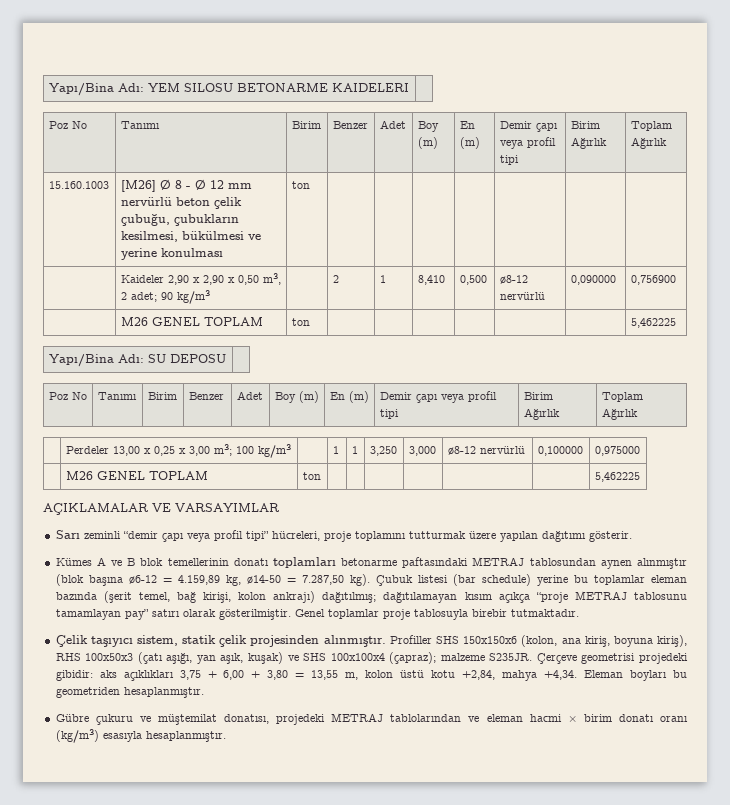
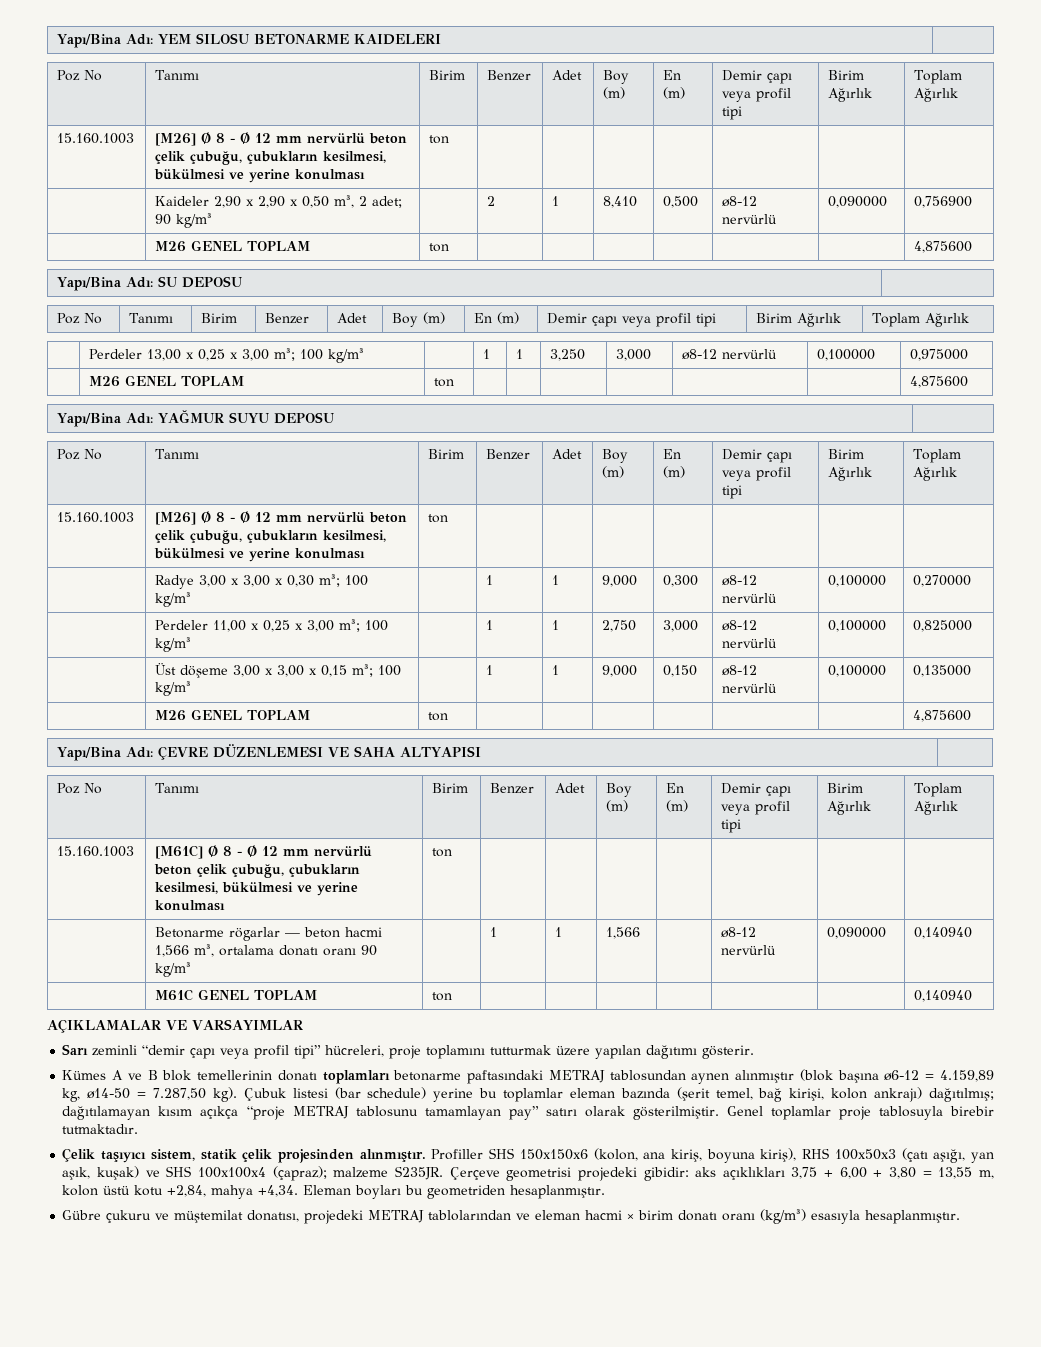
  | Kaideler 2,90 x 2,90 x 0,50 m³, 2 adet; 90 kg/m³ | | 2 | 1 | 8,410 | 0,500 | ø8-12 nervürlü | 0,090000 | 0,756900
- | M26 GENEL TOPLAM | ton | | | | | | | 5,462225
+ | M26 GENEL TOPLAM | ton | | | | | | | 4,875600
  | Perdeler 13,00 x 0,25 x 3,00 m³; 100 kg/m³ | | 1 | 1 | 3,250 | 3,000 | ø8-12 nervürlü | 0,100000 | 0,975000
- | M26 GENEL TOPLAM | ton | | | | | | | 5,462225
+ | M26 GENEL TOPLAM | ton | | | | | | | 4,875600
+ Yapı/Bina Adı: YAĞMUR SUYU DEPOSU |
+ Poz No | Tanımı | Birim | Benzer | Adet | Boy (m) | En (m) | Demir çapı veya profil tipi | Birim Ağırlık | Toplam Ağırlık
+ 15.160.1003 | [M26] Ø 8 - Ø 12 mm nervürlü beton çelik çubuğu, çubukların kesilmesi, bükülmesi ve yerine konulması | ton | | | | | | |
+ | Radye 3,00 x 3,00 x 0,30 m³; 100 kg/m³ | | 1 | 1 | 9,000 | 0,300 | ø8-12 nervürlü | 0,100000 | 0,270000
+ | Perdeler 11,00 x 0,25 x 3,00 m³; 100 kg/m³ | | 1 | 1 | 2,750 | 3,000 | ø8-12 nervürlü | 0,100000 | 0,825000
+ | Üst döşeme 3,00 x 3,00 x 0,15 m³; 100 kg/m³ | | 1 | 1 | 9,000 | 0,150 | ø8-12 nervürlü | 0,100000 | 0,135000
+ | M26 GENEL TOPLAM | ton | | | | | | | 4,875600
+ Yapı/Bina Adı: ÇEVRE DÜZENLEMESI VE SAHA ALTYAPISI |
+ Poz No | Tanımı | Birim | Benzer | Adet | Boy (m) | En (m) | Demir çapı veya profil tipi | Birim Ağırlık | Toplam Ağırlık
+ 15.160.1003 | [M61C] Ø 8 - Ø 12 mm nervürlü beton çelik çubuğu, çubukların kesilmesi, bükülmesi ve yerine konulması | ton | | | | | | |
+ | Betonarme rögarlar — beton hacmi 1,566 m³, ortalama donatı oranı 90 kg/m³ | | 1 | 1 | 1,566 | | ø8-12 nervürlü | 0,090000 | 0,140940
+ | M61C GENEL TOPLAM | ton | | | | | | | 0,140940

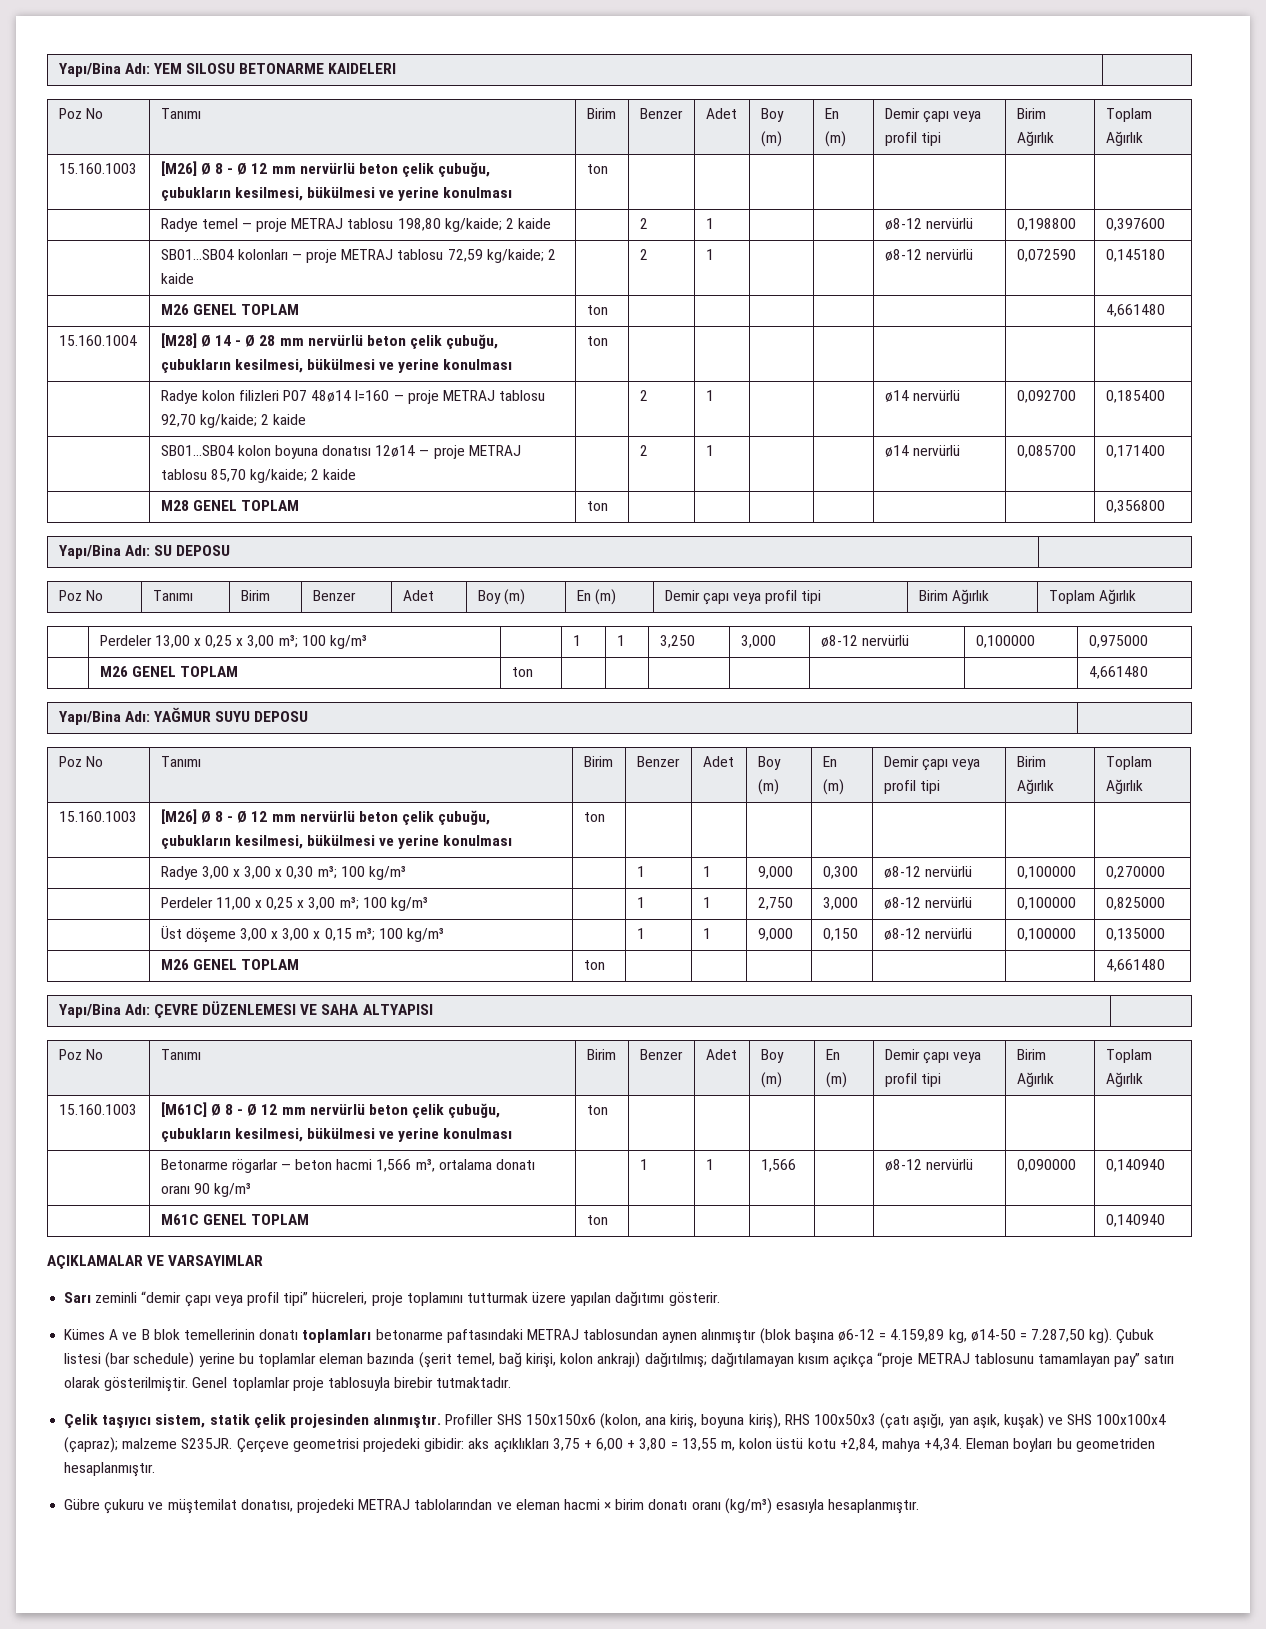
- | Kaideler 2,90 x 2,90 x 0,50 m³, 2 adet; 90 kg/m³ | | 2 | 1 | 8,410 | 0,500 | ø8-12 nervürlü | 0,090000 | 0,756900
- | M26 GENEL TOPLAM | ton | | | | | | | 4,875600
+ | Radye temel — proje METRAJ tablosu 198,80 kg/kaide; 2 kaide | | 2 | 1 | | | ø8-12 nervürlü | 0,198800 | 0,397600
+ | SB01…SB04 kolonları — proje METRAJ tablosu 72,59 kg/kaide; 2 kaide | | 2 | 1 | | | ø8-12 nervürlü | 0,072590 | 0,145180
+ | M26 GENEL TOPLAM | ton | | | | | | | 4,661480
+ 15.160.1004 | [M28] Ø 14 - Ø 28 mm nervürlü beton çelik çubuğu, çubukların kesilmesi, bükülmesi ve yerine konulması | ton | | | | | | |
+ | Radye kolon filizleri P07 48ø14 l=160 — proje METRAJ tablosu 92,70 kg/kaide; 2 kaide | | 2 | 1 | | | ø14 nervürlü | 0,092700 | 0,185400
+ | SB01…SB04 kolon boyuna donatısı 12ø14 — proje METRAJ tablosu 85,70 kg/kaide; 2 kaide | | 2 | 1 | | | ø14 nervürlü | 0,085700 | 0,171400
+ | M28 GENEL TOPLAM | ton | | | | | | | 0,356800
  | Perdeler 13,00 x 0,25 x 3,00 m³; 100 kg/m³ | | 1 | 1 | 3,250 | 3,000 | ø8-12 nervürlü | 0,100000 | 0,975000
- | M26 GENEL TOPLAM | ton | | | | | | | 4,875600
+ | M26 GENEL TOPLAM | ton | | | | | | | 4,661480
  | Üst döşeme 3,00 x 3,00 x 0,15 m³; 100 kg/m³ | | 1 | 1 | 9,000 | 0,150 | ø8-12 nervürlü | 0,100000 | 0,135000
- | M26 GENEL TOPLAM | ton | | | | | | | 4,875600
+ | M26 GENEL TOPLAM | ton | | | | | | | 4,661480

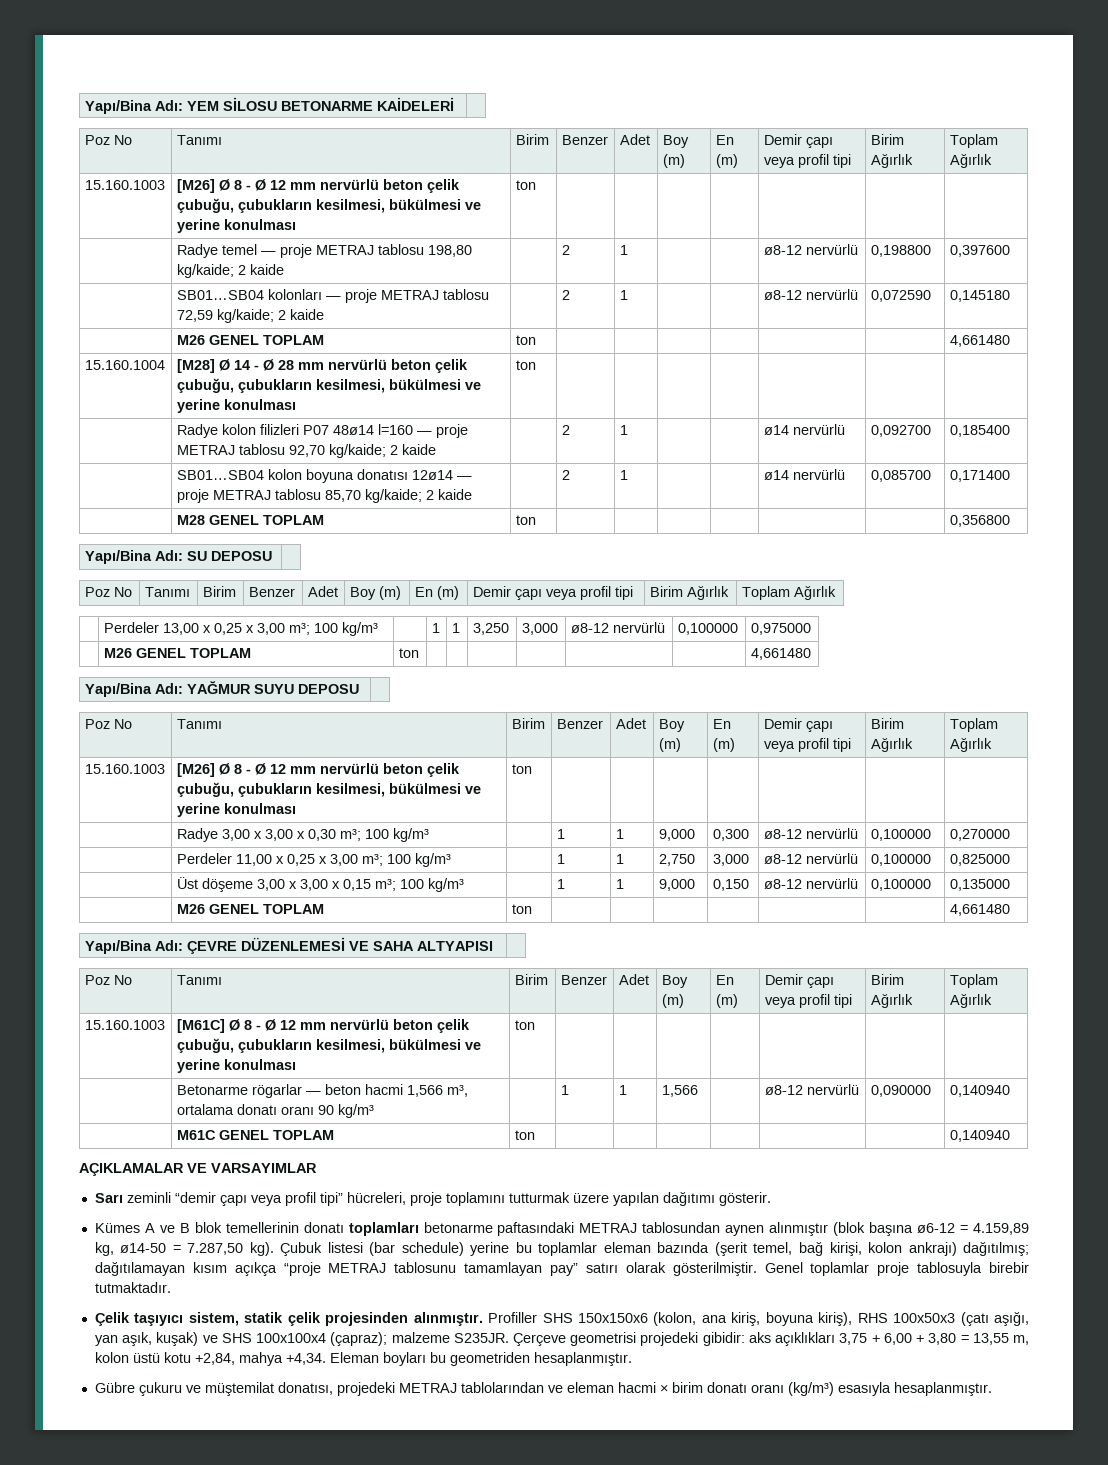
- Yapı/Bina Adı: YEM SILOSU BETONARME KAIDELERI |
+ Yapı/Bina Adı: YEM SİLOSU BETONARME KAİDELERİ |
- Yapı/Bina Adı: ÇEVRE DÜZENLEMESI VE SAHA ALTYAPISI |
+ Yapı/Bina Adı: ÇEVRE DÜZENLEMESİ VE SAHA ALTYAPISI |

